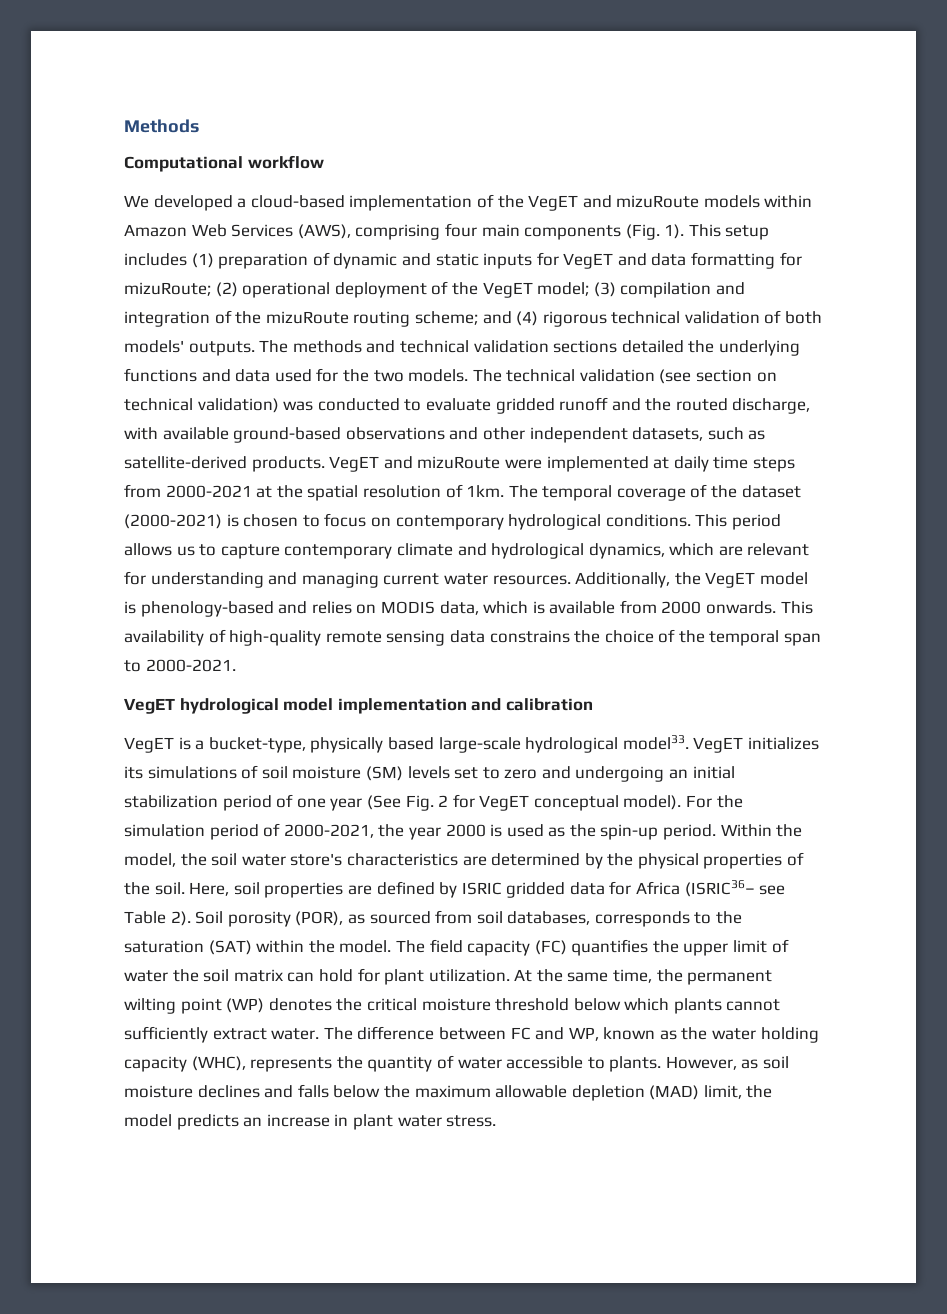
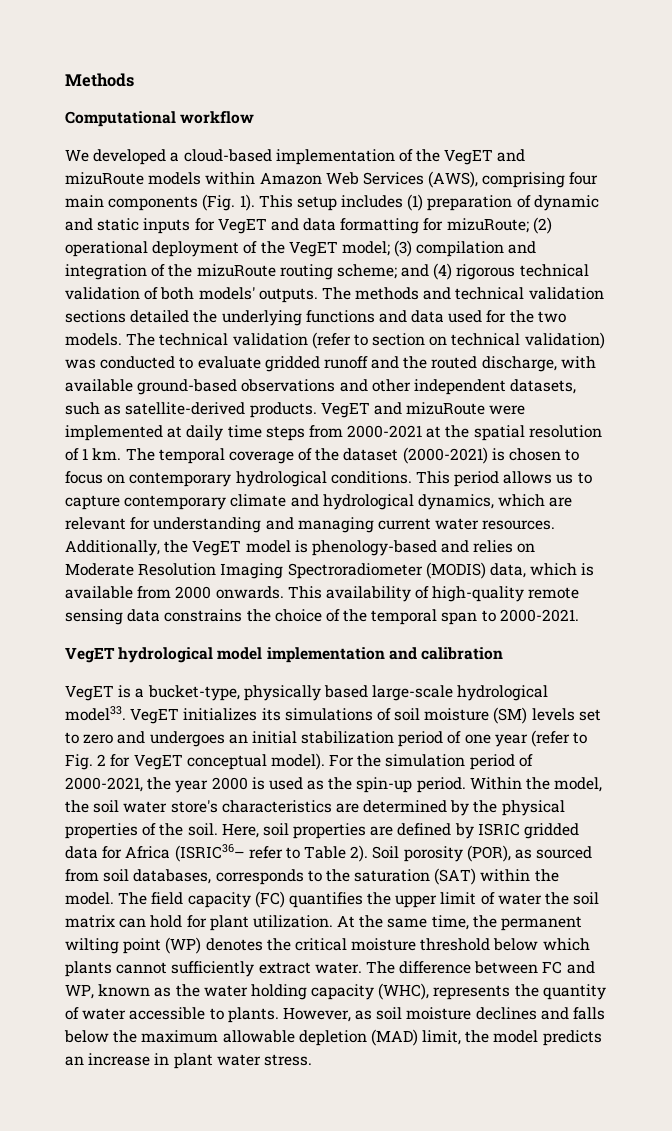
- The technical validation (see section on technical validation) was conducted to evaluate gridded runoff and the routed discharge, with available ground-based observations and other independent datasets, such as satellite-derived products.
+ The technical validation (refer to section on technical validation) was conducted to evaluate gridded runoff and the routed discharge, with available ground-based observations and other independent datasets, such as satellite-derived products.
- VegET and mizuRoute were implemented at daily time steps from 2000-2021 at the spatial resolution of 1km.
+ VegET and mizuRoute were implemented at daily time steps from 2000-2021 at the spatial resolution of 1 km.
- Additionally, the VegET model is phenology-based and relies on MODIS data, which is available from 2000 onwards.
+ Additionally, the VegET model is phenology-based and relies on Moderate Resolution Imaging Spectroradiometer (MODIS) data, which is available from 2000 onwards.
- VegET initializes its simulations of soil moisture (SM) levels set to zero and undergoing an initial stabilization period of one year (See Fig. 2 for VegET conceptual model).
+ VegET initializes its simulations of soil moisture (SM) levels set to zero and undergoes an initial stabilization period of one year (refer to Fig. 2 for VegET conceptual model).
- Here, soil properties are defined by ISRIC gridded data for Africa (ISRIC36– see Table 2).
+ Here, soil properties are defined by ISRIC gridded data for Africa (ISRIC36– refer to Table 2).

